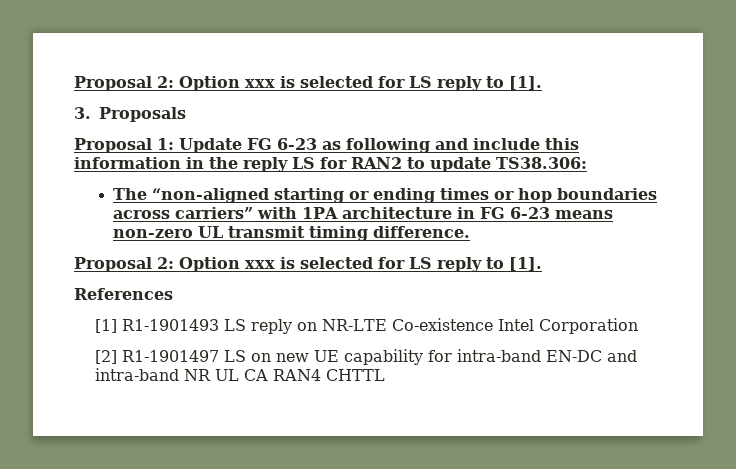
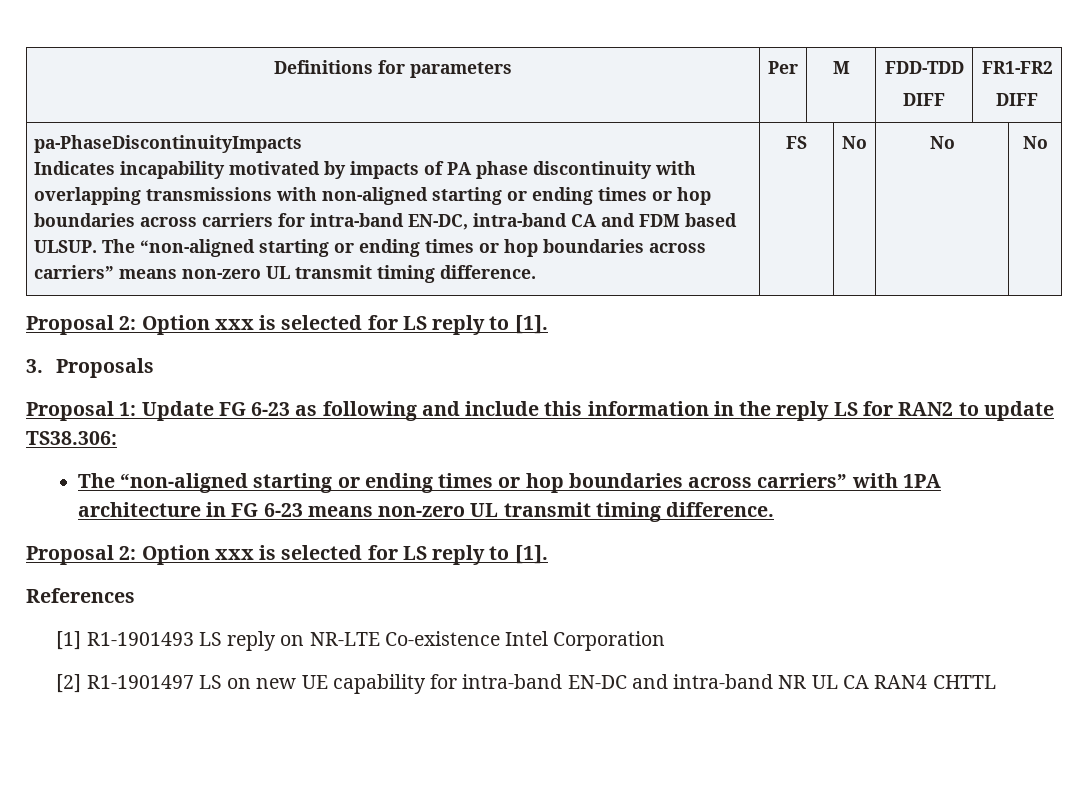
+ Definitions for parameters | Per | M | FDD-TDD
+ DIFF | FR1-FR2
+ DIFF
+ pa-PhaseDiscontinuityImpacts
+ Indicates incapability motivated by impacts of PA phase discontinuity with overlapping transmissions with non-aligned starting or ending times or hop boundaries across carriers for intra-band EN-DC, intra-band CA and FDM based ULSUP. The “non-aligned starting or ending times or hop boundaries across carriers” means non-zero UL transmit timing difference. | FS | No | No | No

